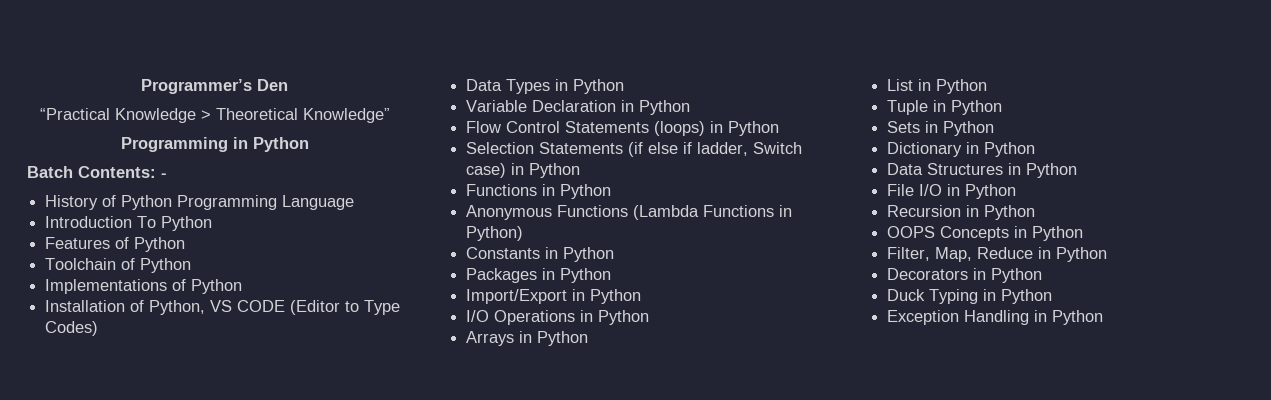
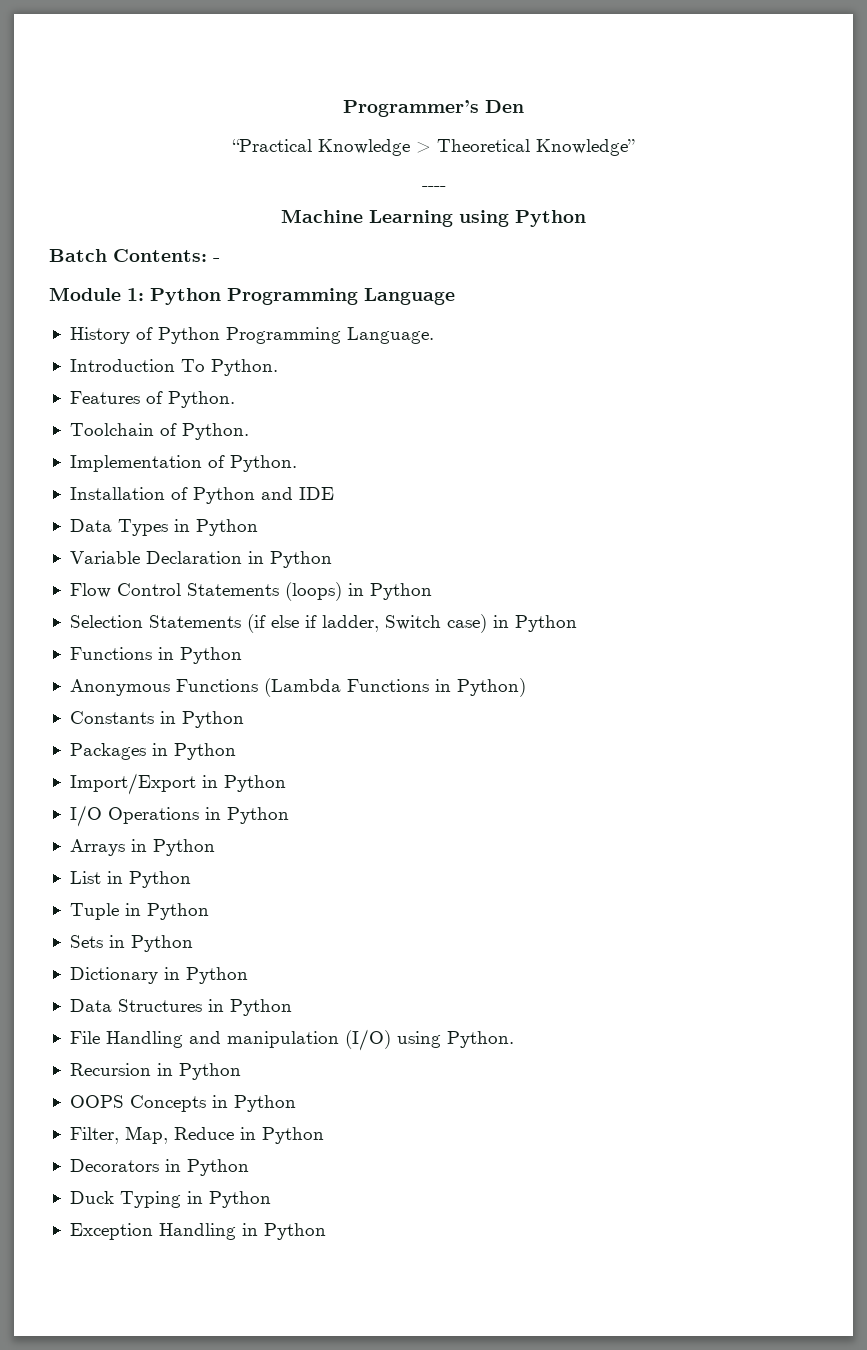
- Programming in Python
+ ----
+ Machine Learning using Python
+ Module 1: Python Programming Language
- History of Python Programming Language
+ History of Python Programming Language.
- Introduction To Python
+ Introduction To Python.
- Features of Python
+ Features of Python.
- Toolchain of Python
- Implementations of Python
- Installation of Python, VS CODE (Editor to Type Codes)
+ Toolchain of Python.
+ Implementation of Python.
+ Installation of Python and IDE
- File I/O in Python
+ File Handling and manipulation (I/O) using Python.

